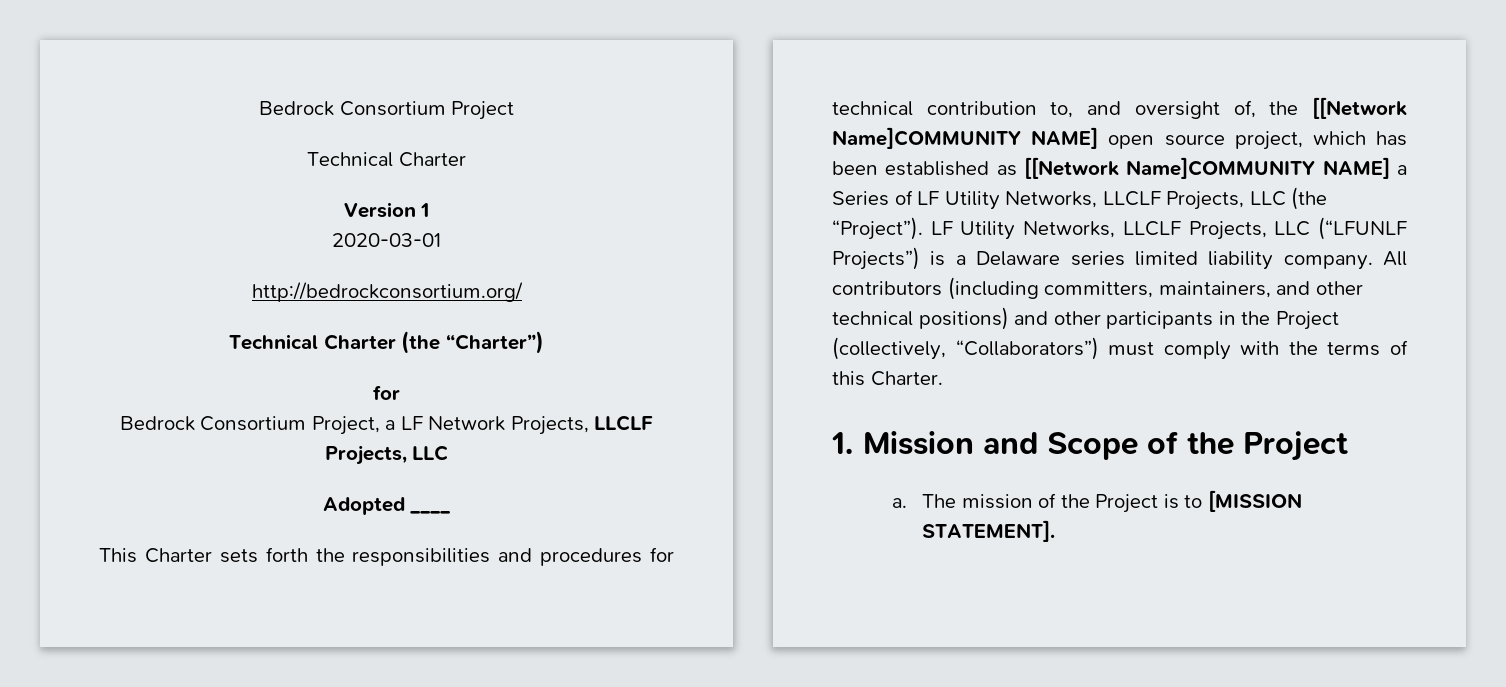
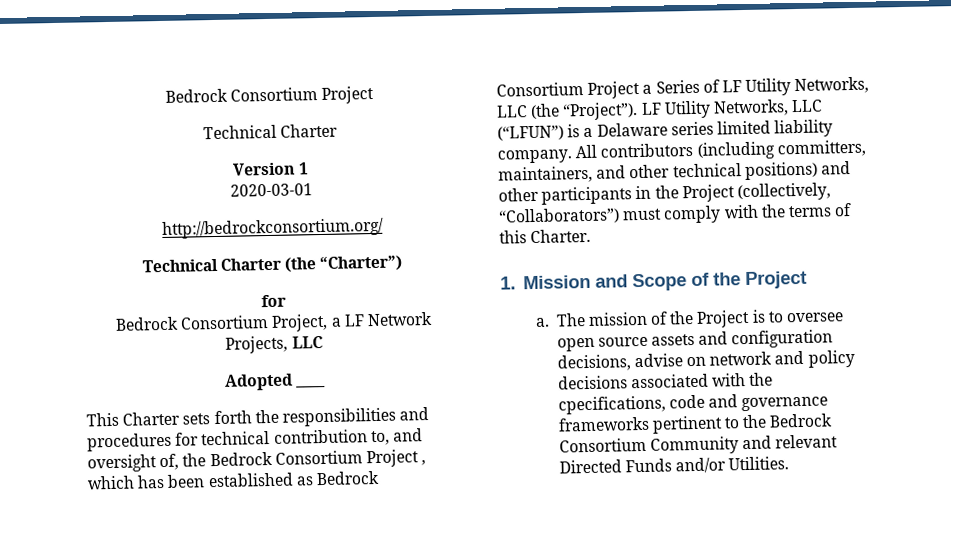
- Bedrock Consortium Project, a LF Network Projects, LLCLF Projects, LLC
+ Bedrock Consortium Project, a LF Network Projects, LLC
- This Charter sets forth the responsibilities and procedures for technical contribution to, and oversight of, the [[Network Name]COMMUNITY NAME] open source project, which has been established as [[Network Name]COMMUNITY NAME] a Series of LF Utility Networks, LLCLF Projects, LLC (the “Project”).
+ This Charter sets forth the responsibilities and procedures for technical contribution to, and oversight of, the Bedrock Consortium Project , which has been established as Bedrock Consortium Project a Series of LF Utility Networks, LLC (the “Project”).
- LF Utility Networks, LLCLF Projects, LLC (“LFUNLF Projects”) is a Delaware series limited liability company.
+ LF Utility Networks, LLC (“LFUN”) is a Delaware series limited liability company.
- The mission of the Project is to [MISSION STATEMENT].
+ The mission of the Project is to oversee open source assets and configuration decisions, advise on network and policy decisions associated with the cpecifications, code and governance frameworks pertinent to the Bedrock Consortium Community and relevant Directed Funds and/or Utilities.

